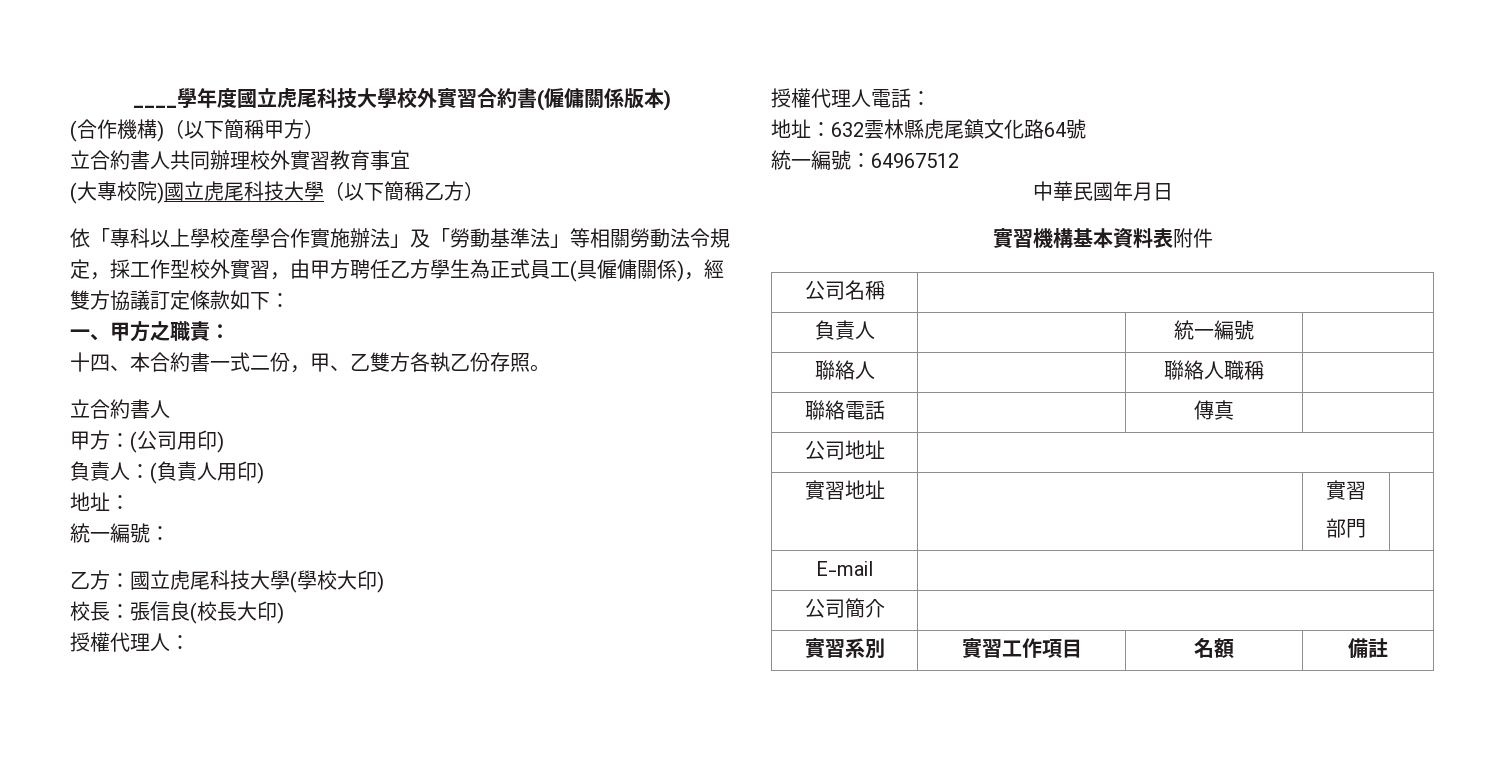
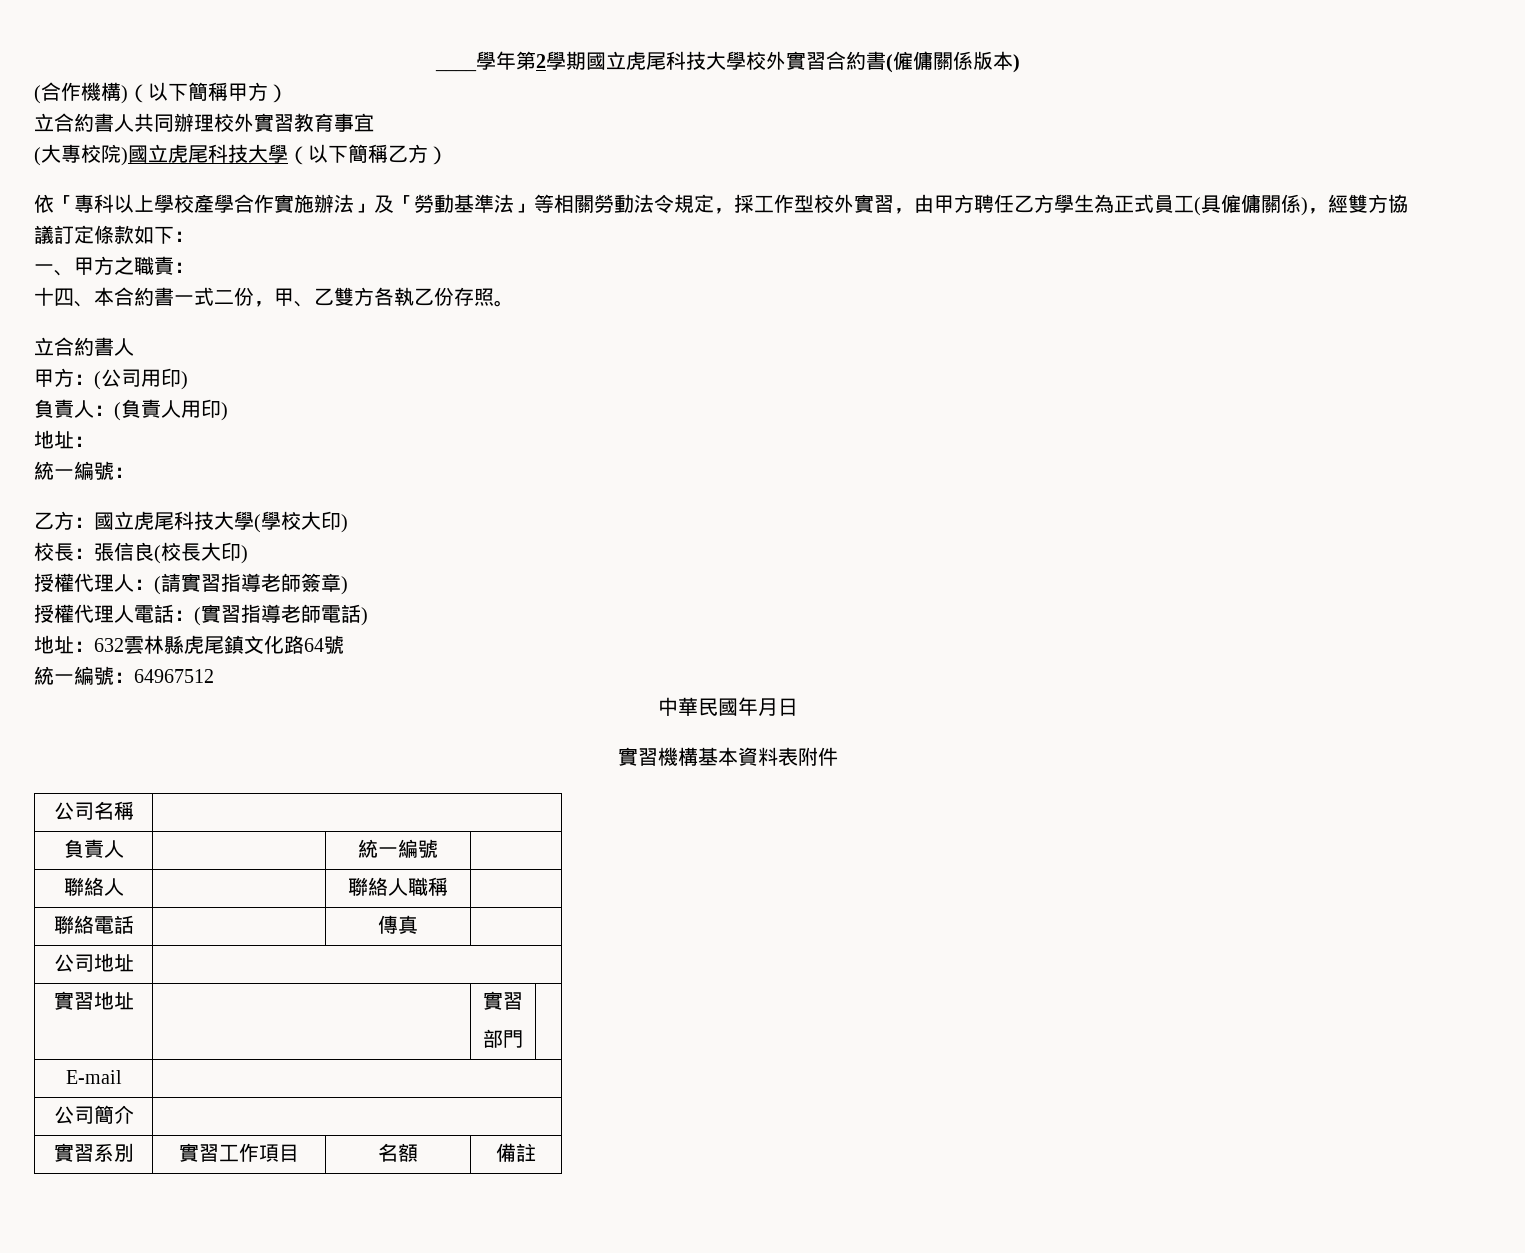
- ____學年度國立虎尾科技大學校外實習合約書(僱傭關係版本)
+ ____學年第2學期國立虎尾科技大學校外實習合約書(僱傭關係版本)
- 授權代理人：
- 授權代理人電話：
+ 授權代理人：(請實習指導老師簽章)
+ 授權代理人電話：(實習指導老師電話)

